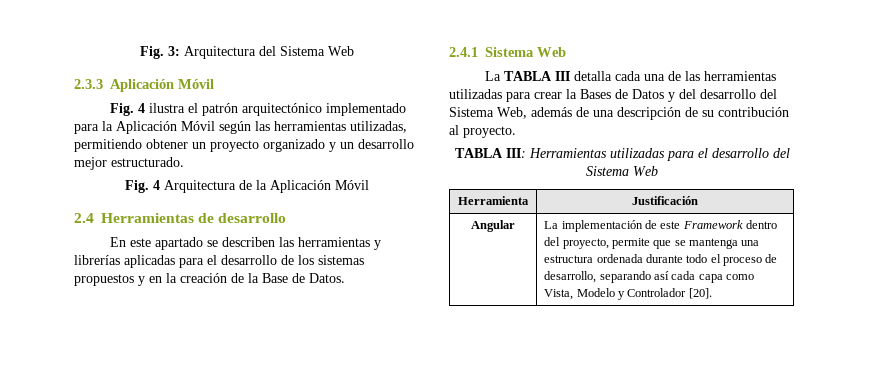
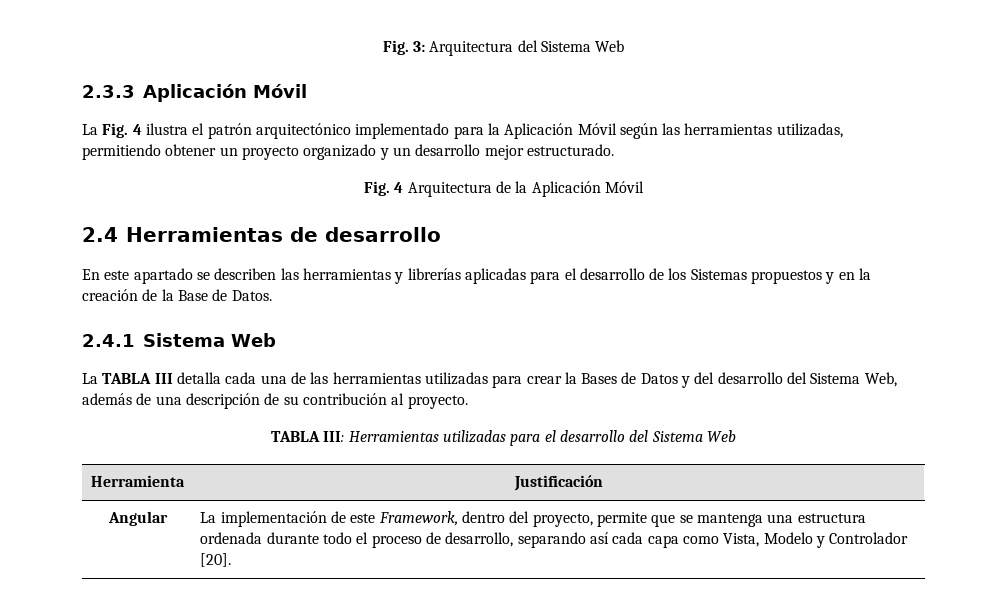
- Fig. 4 ilustra el patrón arquitectónico implementado para la Aplicación Móvil según las herramientas utilizadas, permitiendo obtener un proyecto organizado y un desarrollo mejor estructurado.
+ La Fig. 4 ilustra el patrón arquitectónico implementado para la Aplicación Móvil según las herramientas utilizadas, permitiendo obtener un proyecto organizado y un desarrollo mejor estructurado.
- En este apartado se describen las herramientas y librerías aplicadas para el desarrollo de los sistemas propuestos y en la creación de la Base de Datos.
+ En este apartado se describen las herramientas y librerías aplicadas para el desarrollo de los Sistemas propuestos y en la creación de la Base de Datos.
- Angular | La implementación de este Framework dentro del proyecto, permite que se mantenga una estructura ordenada durante todo el proceso de desarrollo, separando así cada capa como Vista, Modelo y Controlador [20].
+ Angular | La implementación de este Framework, dentro del proyecto, permite que se mantenga una estructura ordenada durante todo el proceso de desarrollo, separando así cada capa como Vista, Modelo y Controlador [20].

